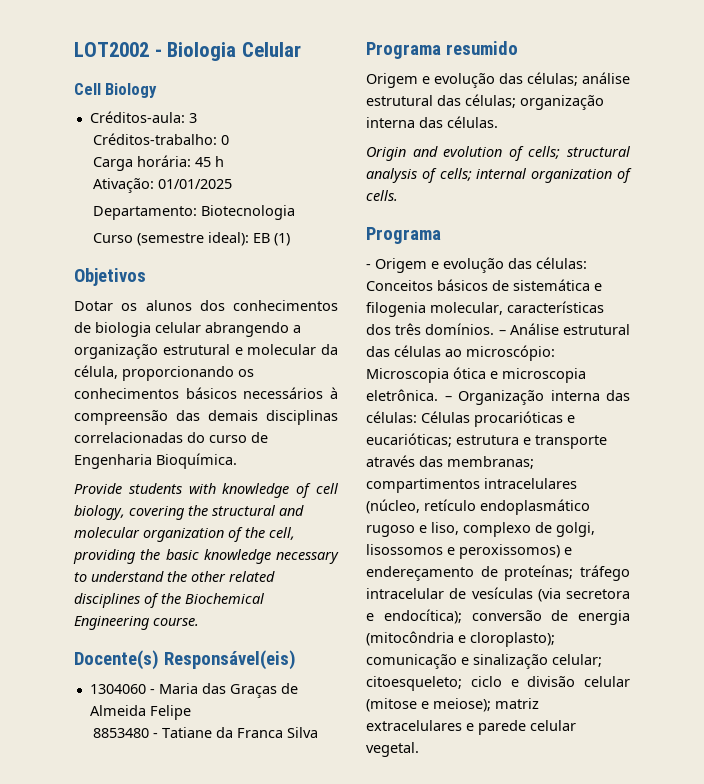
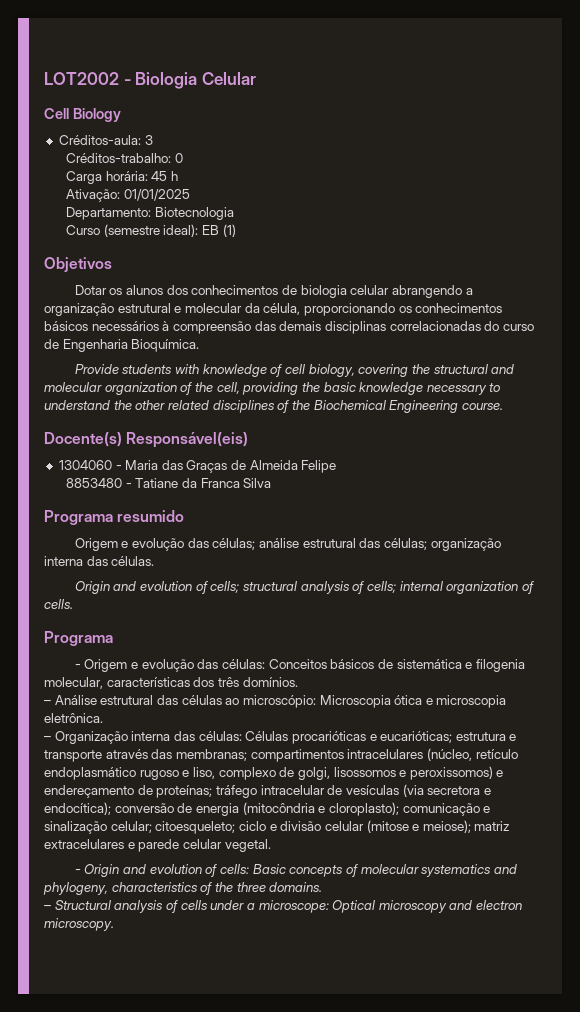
- Conceitos básicos de sistemática e filogenia molecular, características dos três domínios. – Análise estrutural das células ao microscópio:
+ Conceitos básicos de sistemática e filogenia molecular, características dos três domínios.
+ – Análise estrutural das células ao microscópio:
- Microscopia ótica e microscopia eletrônica. – Organização interna das células:
+ Microscopia ótica e microscopia eletrônica.
+ – Organização interna das células:
+ - Origin and evolution of cells: Basic concepts of molecular systematics and phylogeny, characteristics of the three domains.
+ – Structural analysis of cells under a microscope: Optical microscopy and electron microscopy.

